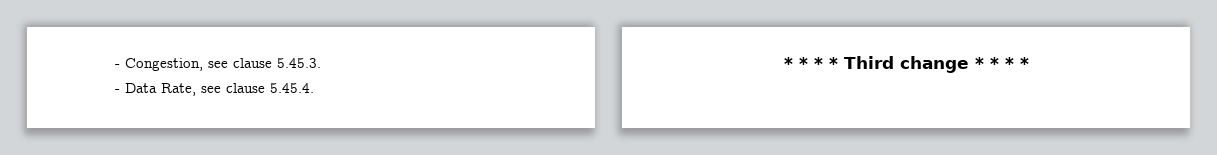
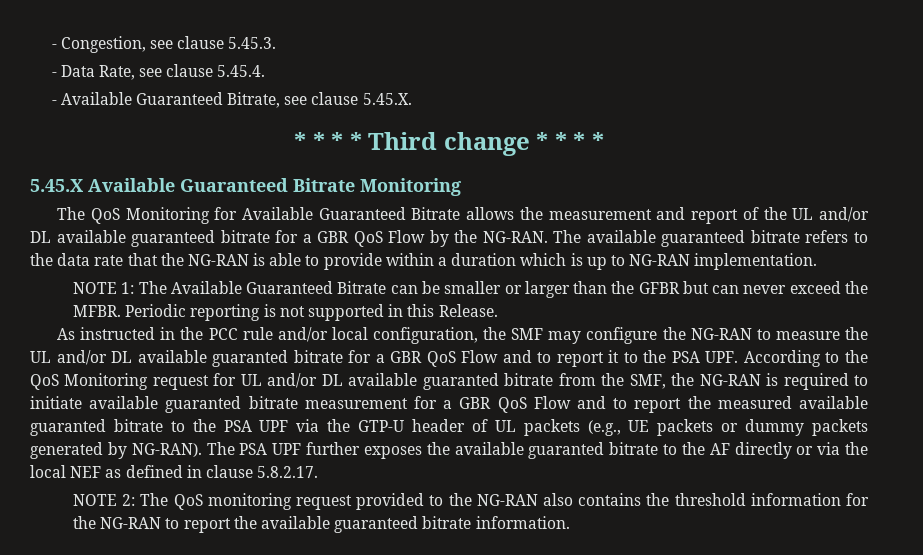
+ - Available Guaranteed Bitrate, see clause 5.45.X.
+ 5.45.X Available Guaranteed Bitrate Monitoring
+ The QoS Monitoring for Available Guaranteed Bitrate allows the measurement and report of the UL and/or DL available guaranteed bitrate for a GBR QoS Flow by the NG-RAN. The available guaranteed bitrate refers to the data rate that the NG-RAN is able to provide within a duration which is up to NG-RAN implementation.
+ NOTE 1: The Available Guaranteed Bitrate can be smaller or larger than the GFBR but can never exceed the MFBR. Periodic reporting is not supported in this Release.
+ As instructed in the PCC rule and/or local configuration, the SMF may configure the NG-RAN to measure the UL and/or DL available guaranted bitrate for a GBR QoS Flow and to report it to the PSA UPF. According to the QoS Monitoring request for UL and/or DL available guaranted bitrate from the SMF, the NG-RAN is required to initiate available guaranted bitrate measurement for a GBR QoS Flow and to report the measured available guaranted bitrate to the PSA UPF via the GTP-U header of UL packets (e.g., UE packets or dummy packets generated by NG-RAN). The PSA UPF further exposes the available guaranted bitrate to the AF directly or via the local NEF as defined in clause 5.8.2.17.
+ NOTE 2: The QoS monitoring request provided to the NG-RAN also contains the threshold information for the NG-RAN to report the available guaranteed bitrate information.

